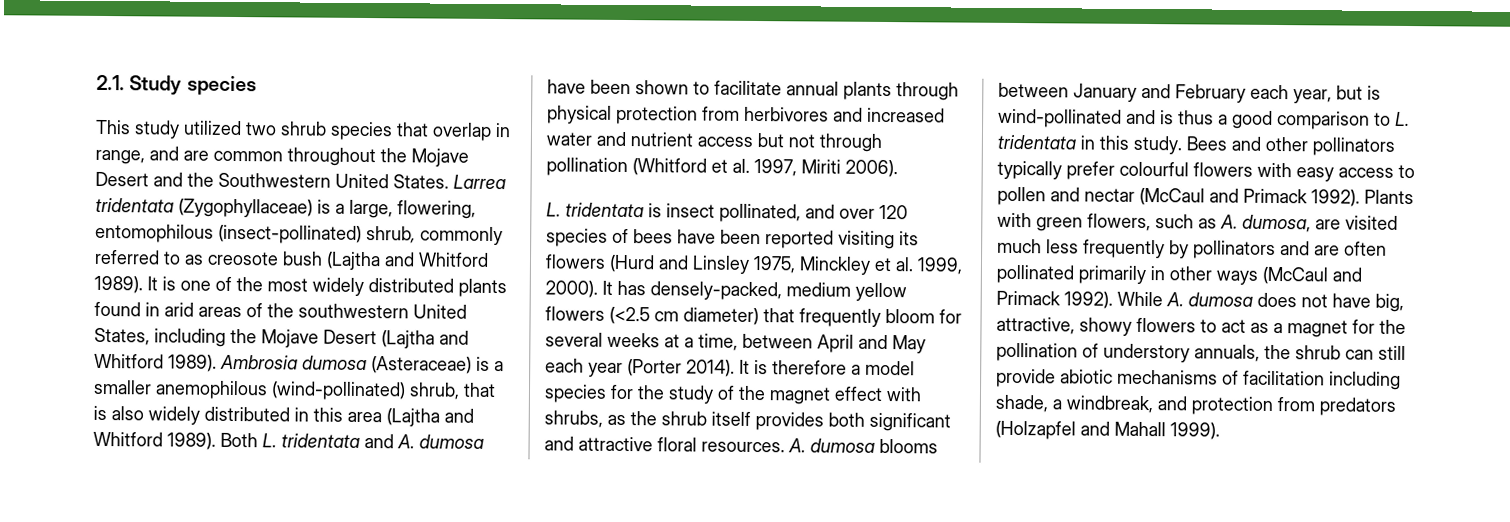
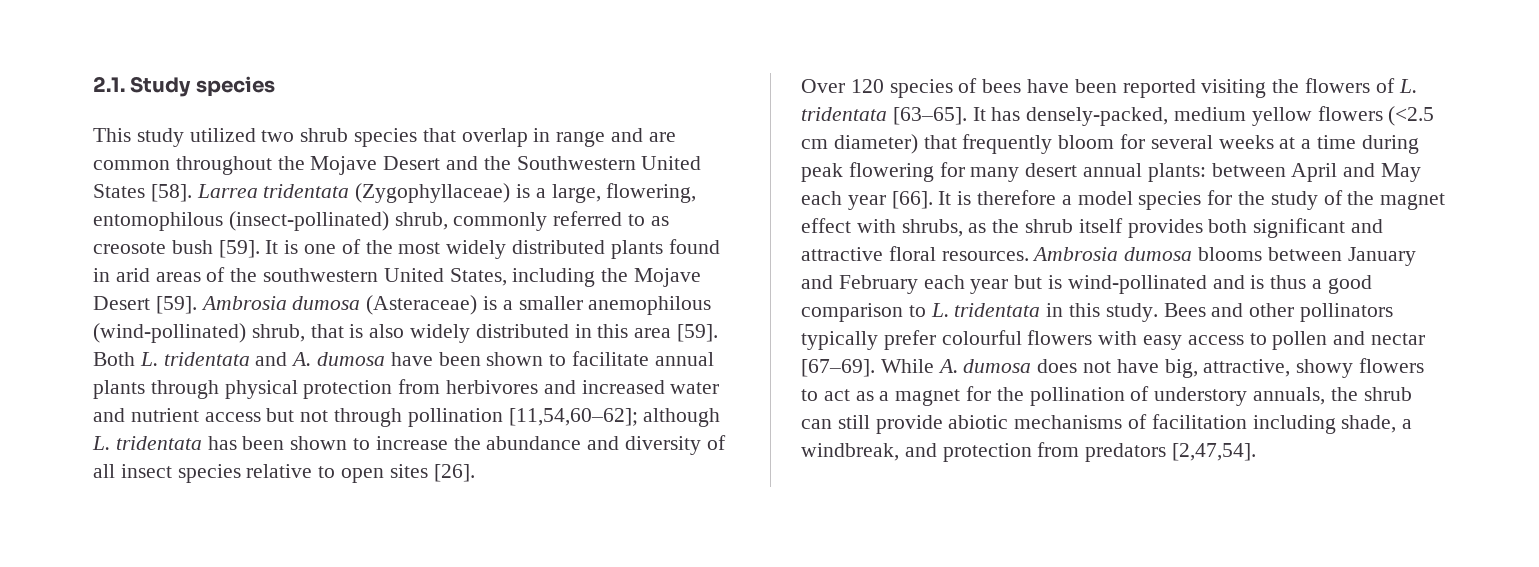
- This study utilized two shrub species that overlap in range, and are common throughout the Mojave Desert and the Southwestern United States.
+ This study utilized two shrub species that overlap in range and are common throughout the Mojave Desert and the Southwestern United States [58].
- Larrea tridentata (Zygophyllaceae) is a large, flowering, entomophilous (insect-pollinated) shrub, commonly referred to as creosote bush (Lajtha and Whitford 1989).
+ Larrea tridentata (Zygophyllaceae) is a large, flowering, entomophilous (insect-pollinated) shrub, commonly referred to as creosote bush [59].
- It is one of the most widely distributed plants found in arid areas of the southwestern United States, including the Mojave Desert (Lajtha and Whitford 1989).
+ It is one of the most widely distributed plants found in arid areas of the southwestern United States, including the Mojave Desert [59].
- Ambrosia dumosa (Asteraceae) is a smaller anemophilous (wind-pollinated) shrub, that is also widely distributed in this area (Lajtha and Whitford 1989).
+ Ambrosia dumosa (Asteraceae) is a smaller anemophilous (wind-pollinated) shrub, that is also widely distributed in this area [59].
- Both L. tridentata and A. dumosa have been shown to facilitate annual plants through physical protection from herbivores and increased water and nutrient access but not through pollination (Whitford et al. 1997, Miriti 2006).
- L. tridentata is insect pollinated, and over 120 species of bees have been reported visiting its flowers (Hurd and Linsley 1975, Minckley et al. 1999, 2000).
+ Both L. tridentata and A. dumosa have been shown to facilitate annual plants through physical protection from herbivores and increased water and nutrient access but not through pollination [11,54,60–62]; although L. tridentata has been shown to increase the abundance and diversity of all insect species relative to open sites [26].
+ Over 120 species of bees have been reported visiting the flowers of L. tridentata [63–65].
- It has densely-packed, medium yellow flowers (<2.5 cm diameter) that frequently bloom for several weeks at a time, between April and May each year (Porter 2014).
+ It has densely-packed, medium yellow flowers (<2.5 cm diameter) that frequently bloom for several weeks at a time during peak flowering for many desert annual plants: between April and May each year [66].
- A. dumosa blooms between January and February each year, but is wind-pollinated and is thus a good comparison to L. tridentata in this study.
+ Ambrosia dumosa blooms between January and February each year but is wind-pollinated and is thus a good comparison to L. tridentata in this study.
- Bees and other pollinators typically prefer colourful flowers with easy access to pollen and nectar (McCaul and Primack 1992). Plants with green flowers, such as A. dumosa, are visited much less frequently by pollinators and are often pollinated primarily in other ways (McCaul and Primack 1992).
+ Bees and other pollinators typically prefer colourful flowers with easy access to pollen and nectar [67–69].
- While A. dumosa does not have big, attractive, showy flowers to act as a magnet for the pollination of understory annuals, the shrub can still provide abiotic mechanisms of facilitation including shade, a windbreak, and protection from predators (Holzapfel and Mahall 1999).
+ While A. dumosa does not have big, attractive, showy flowers to act as a magnet for the pollination of understory annuals, the shrub can still provide abiotic mechanisms of facilitation including shade, a windbreak, and protection from predators [2,47,54].

